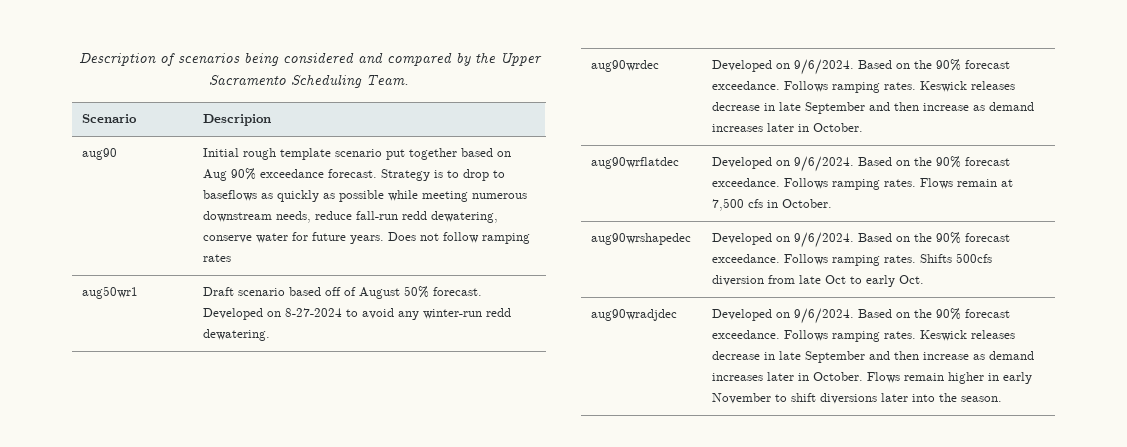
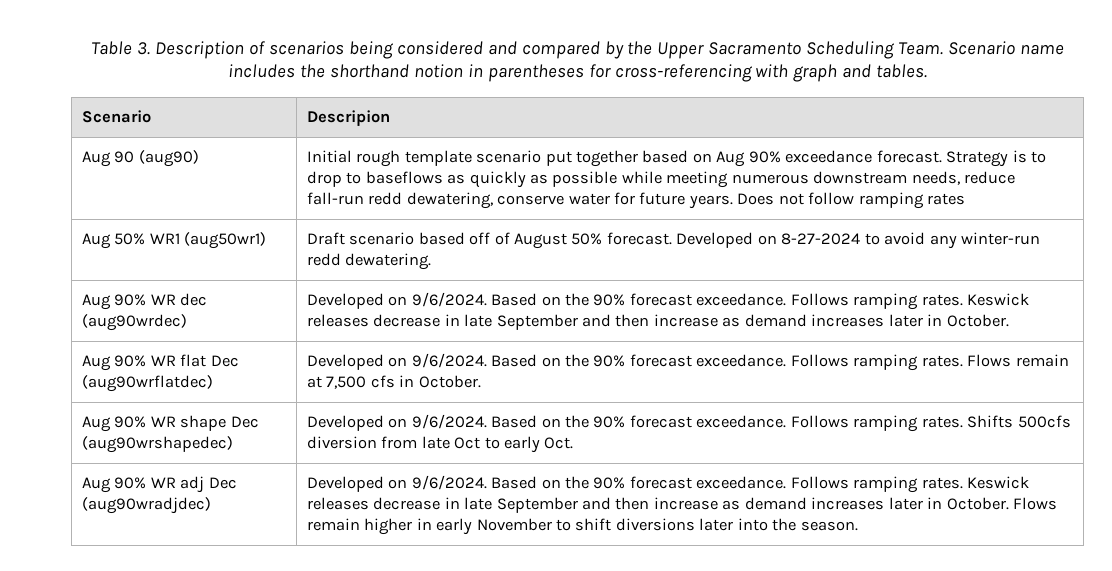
- Description of scenarios being considered and compared by the Upper Sacramento Scheduling Team.
+ Table 3. Description of scenarios being considered and compared by the Upper Sacramento Scheduling Team. Scenario name includes the shorthand notion in parentheses for cross-referencing with graph and tables.
- aug90
+ Aug 90 (aug90)
- aug50wr1 | Draft scenario based off of August 50% forecast. Developed on 8-27-2024 to avoid any winter-run redd dewatering.
+ Aug 50% WR1 (aug50wr1) | Draft scenario based off of August 50% forecast. Developed on 8-27-2024 to avoid any winter-run redd dewatering.
- aug90wrdec | Developed on 9/6/2024. Based on the 90% forecast exceedance. Follows ramping rates. Keswick releases decrease in late September and then increase as demand increases later in October.
+ Aug 90% WR dec (aug90wrdec) | Developed on 9/6/2024. Based on the 90% forecast exceedance. Follows ramping rates. Keswick releases decrease in late September and then increase as demand increases later in October.
- aug90wrflatdec | Developed on 9/6/2024. Based on the 90% forecast exceedance. Follows ramping rates. Flows remain at 7,500 cfs in October.
+ Aug 90% WR flat Dec (aug90wrflatdec) | Developed on 9/6/2024. Based on the 90% forecast exceedance. Follows ramping rates. Flows remain at 7,500 cfs in October.
- aug90wrshapedec | Developed on 9/6/2024. Based on the 90% forecast exceedance. Follows ramping rates. Shifts 500cfs diversion from late Oct to early Oct.
+ Aug 90% WR shape Dec (aug90wrshapedec) | Developed on 9/6/2024. Based on the 90% forecast exceedance. Follows ramping rates. Shifts 500cfs diversion from late Oct to early Oct.
- aug90wradjdec
+ Aug 90% WR adj Dec (aug90wradjdec)

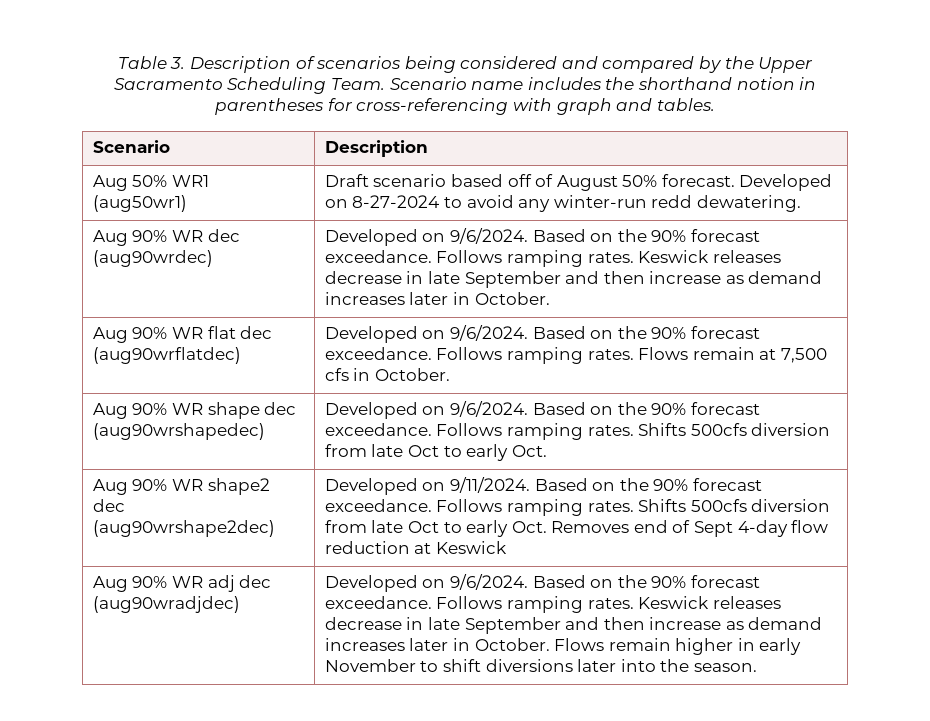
- Scenario | Descripion
- Aug 90 (aug90) | Initial rough template scenario put together based on Aug 90% exceedance forecast. Strategy is to drop to baseflows as quickly as possible while meeting numerous downstream needs, reduce fall-run redd dewatering, conserve water for future years. Does not follow ramping rates
+ Scenario | Description
- Aug 90% WR flat Dec (aug90wrflatdec) | Developed on 9/6/2024. Based on the 90% forecast exceedance. Follows ramping rates. Flows remain at 7,500 cfs in October.
+ Aug 90% WR flat dec (aug90wrflatdec) | Developed on 9/6/2024. Based on the 90% forecast exceedance. Follows ramping rates. Flows remain at 7,500 cfs in October.
- Aug 90% WR shape Dec (aug90wrshapedec) | Developed on 9/6/2024. Based on the 90% forecast exceedance. Follows ramping rates. Shifts 500cfs diversion from late Oct to early Oct.
+ Aug 90% WR shape dec (aug90wrshapedec) | Developed on 9/6/2024. Based on the 90% forecast exceedance. Follows ramping rates. Shifts 500cfs diversion from late Oct to early Oct.
+ Aug 90% WR shape2 dec (aug90wrshape2dec) | Developed on 9/11/2024. Based on the 90% forecast exceedance. Follows ramping rates. Shifts 500cfs diversion from late Oct to early Oct. Removes end of Sept 4-day flow reduction at Keswick
- Aug 90% WR adj Dec (aug90wradjdec)
+ Aug 90% WR adj dec (aug90wradjdec)

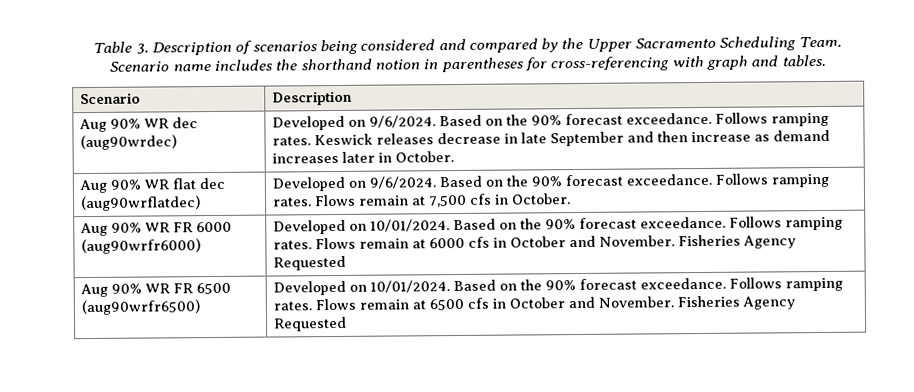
- Aug 50% WR1 (aug50wr1) | Draft scenario based off of August 50% forecast. Developed on 8-27-2024 to avoid any winter-run redd dewatering.
- Aug 90% WR shape dec (aug90wrshapedec) | Developed on 9/6/2024. Based on the 90% forecast exceedance. Follows ramping rates. Shifts 500cfs diversion from late Oct to early Oct.
- Aug 90% WR shape2 dec (aug90wrshape2dec) | Developed on 9/11/2024. Based on the 90% forecast exceedance. Follows ramping rates. Shifts 500cfs diversion from late Oct to early Oct. Removes end of Sept 4-day flow reduction at Keswick
- Aug 90% WR adj dec (aug90wradjdec) | Developed on 9/6/2024. Based on the 90% forecast exceedance. Follows ramping rates. Keswick releases decrease in late September and then increase as demand increases later in October. Flows remain higher in early November to shift diversions later into the season.
+ Aug 90% WR FR 6000 (aug90wrfr6000) | Developed on 10/01/2024. Based on the 90% forecast exceedance. Follows ramping rates. Flows remain at 6000 cfs in October and November. Fisheries Agency Requested
+ Aug 90% WR FR 6500 (aug90wrfr6500) | Developed on 10/01/2024. Based on the 90% forecast exceedance. Follows ramping rates. Flows remain at 6500 cfs in October and November. Fisheries Agency Requested

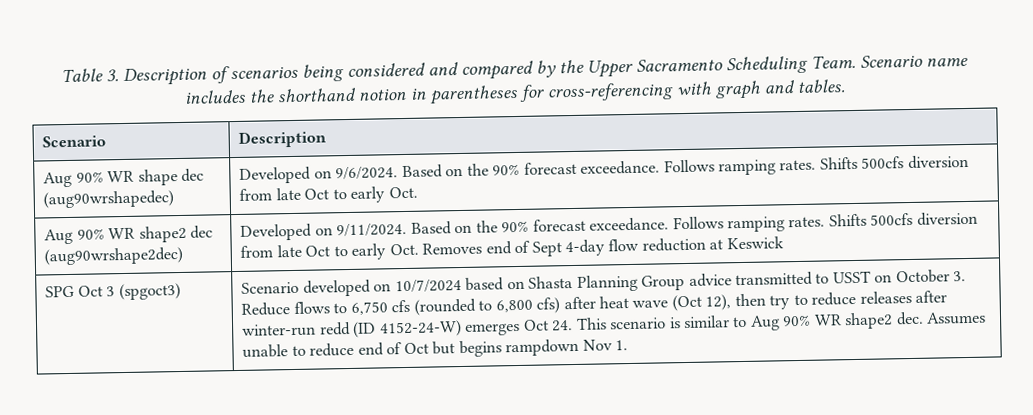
- Aug 90% WR dec (aug90wrdec) | Developed on 9/6/2024. Based on the 90% forecast exceedance. Follows ramping rates. Keswick releases decrease in late September and then increase as demand increases later in October.
- Aug 90% WR flat dec (aug90wrflatdec) | Developed on 9/6/2024. Based on the 90% forecast exceedance. Follows ramping rates. Flows remain at 7,500 cfs in October.
- Aug 90% WR FR 6000 (aug90wrfr6000) | Developed on 10/01/2024. Based on the 90% forecast exceedance. Follows ramping rates. Flows remain at 6000 cfs in October and November. Fisheries Agency Requested
- Aug 90% WR FR 6500 (aug90wrfr6500) | Developed on 10/01/2024. Based on the 90% forecast exceedance. Follows ramping rates. Flows remain at 6500 cfs in October and November. Fisheries Agency Requested
+ Aug 90% WR shape dec (aug90wrshapedec) | Developed on 9/6/2024. Based on the 90% forecast exceedance. Follows ramping rates. Shifts 500cfs diversion from late Oct to early Oct.
+ Aug 90% WR shape2 dec (aug90wrshape2dec) | Developed on 9/11/2024. Based on the 90% forecast exceedance. Follows ramping rates. Shifts 500cfs diversion from late Oct to early Oct. Removes end of Sept 4-day flow reduction at Keswick
+ SPG Oct 3 (spgoct3) | Scenario developed on 10/7/2024 based on Shasta Planning Group advice transmitted to USST on October 3. Reduce flows to 6,750 cfs (rounded to 6,800 cfs) after heat wave (Oct 12), then try to reduce releases after winter-run redd (ID 4152-24-W) emerges Oct 24. This scenario is similar to Aug 90% WR shape2 dec. Assumes unable to reduce end of Oct but begins rampdown Nov 1.

